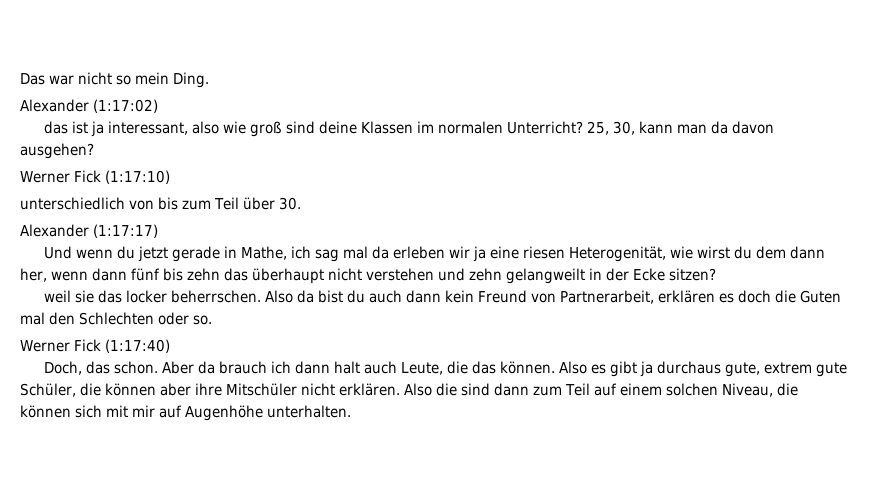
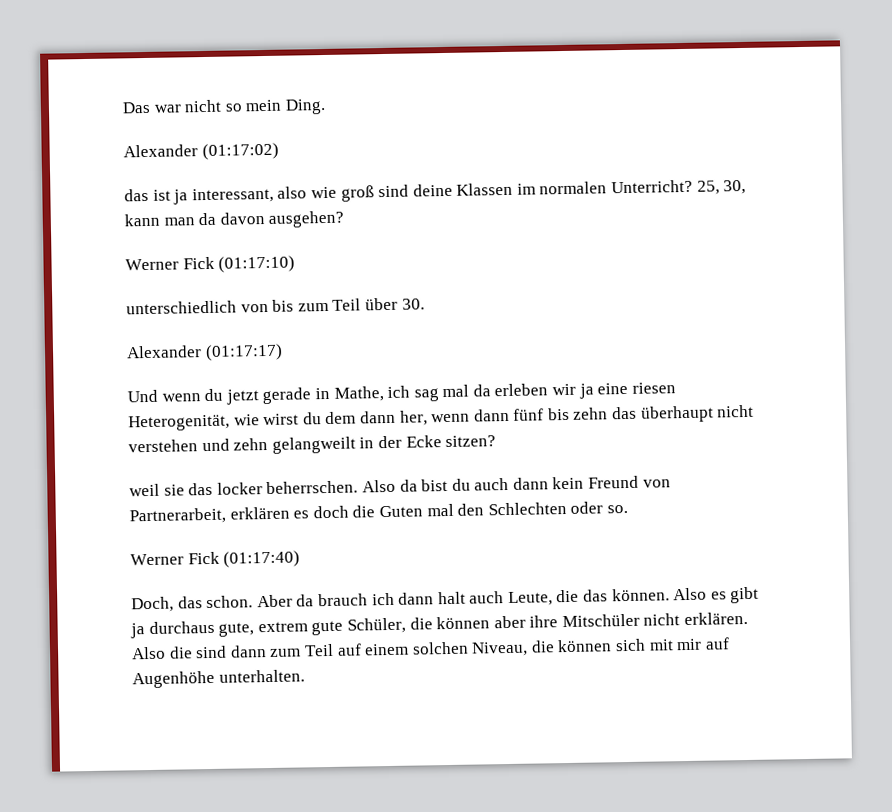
- Alexander (1:17:02)
+ Alexander (01:17:02)
- Werner Fick (1:17:10)
+ Werner Fick (01:17:10)
- Alexander (1:17:17)
+ Alexander (01:17:17)
- Werner Fick (1:17:40)
+ Werner Fick (01:17:40)

